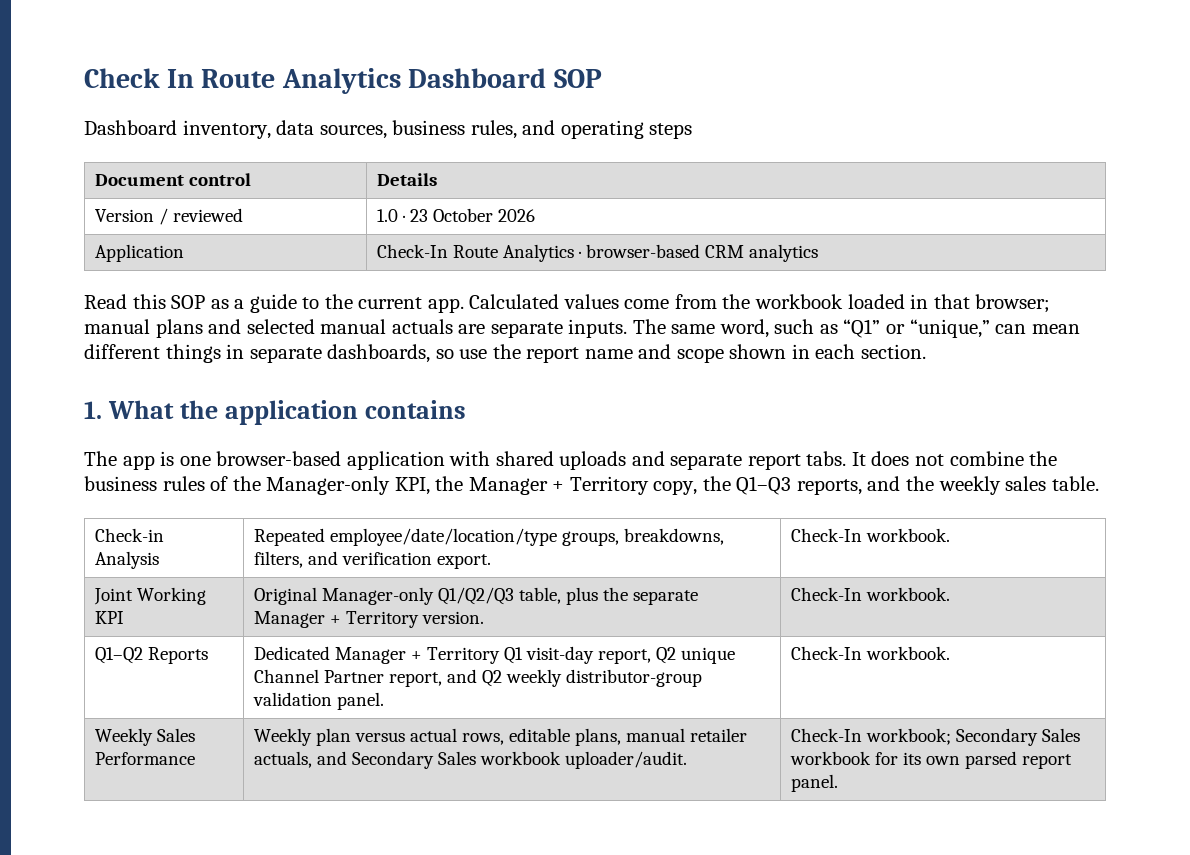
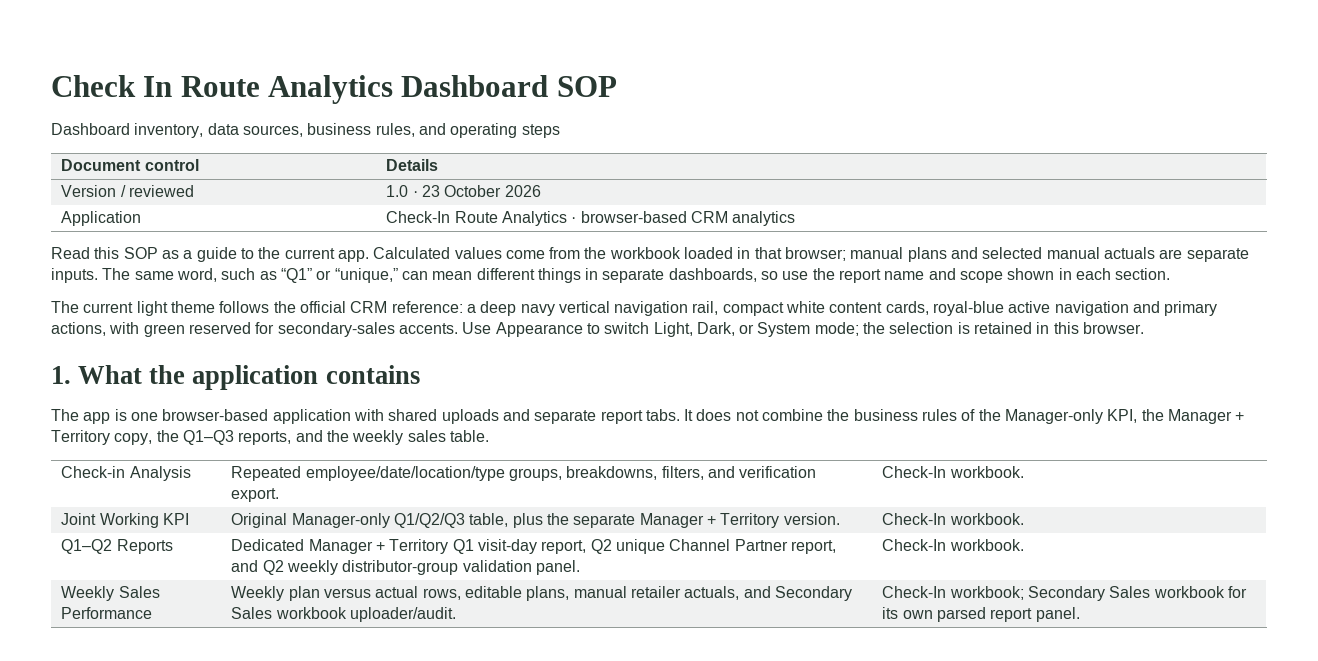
+ The current light theme follows the official CRM reference: a deep navy vertical navigation rail, compact white content cards, royal-blue active navigation and primary actions, with green reserved for secondary-sales accents. Use Appearance to switch Light, Dark, or System mode; the selection is retained in this browser.

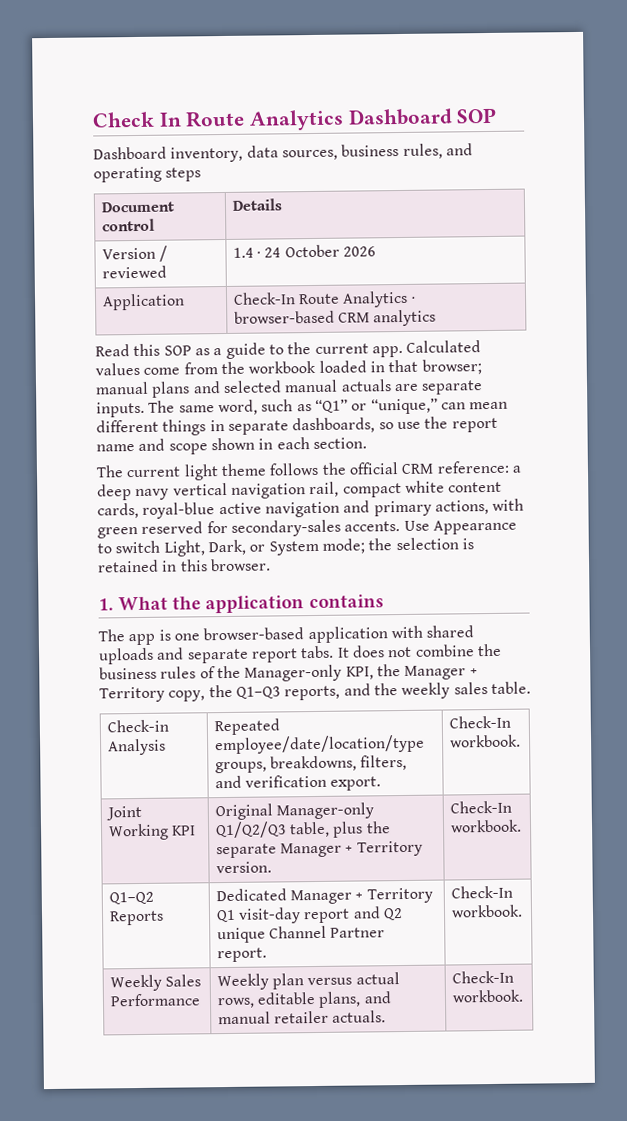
- Version / reviewed | 1.0 · 23 October 2026
+ Version / reviewed | 1.4 · 24 October 2026
- Q1–Q2 Reports | Dedicated Manager + Territory Q1 visit-day report, Q2 unique Channel Partner report, and Q2 weekly distributor-group validation panel. | Check-In workbook.
+ Q1–Q2 Reports | Dedicated Manager + Territory Q1 visit-day report and Q2 unique Channel Partner report. | Check-In workbook.
- Weekly Sales Performance | Weekly plan versus actual rows, editable plans, manual retailer actuals, and Secondary Sales workbook uploader/audit. | Check-In workbook; Secondary Sales workbook for its own parsed report panel.
+ Weekly Sales Performance | Weekly plan versus actual rows, editable plans, and manual retailer actuals. | Check-In workbook.

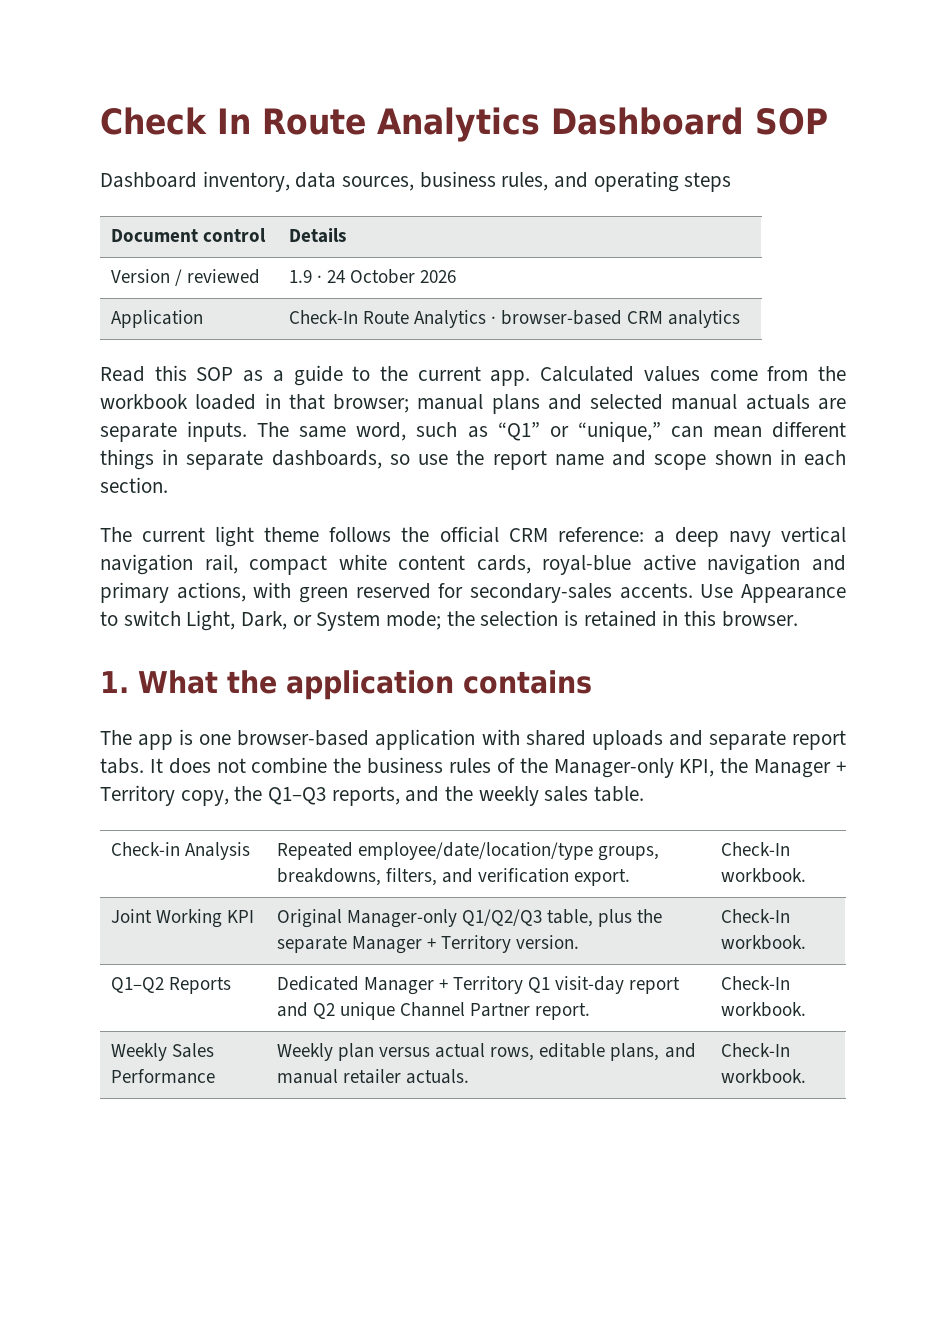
- Version / reviewed | 1.4 · 24 October 2026
+ Version / reviewed | 1.9 · 24 October 2026

